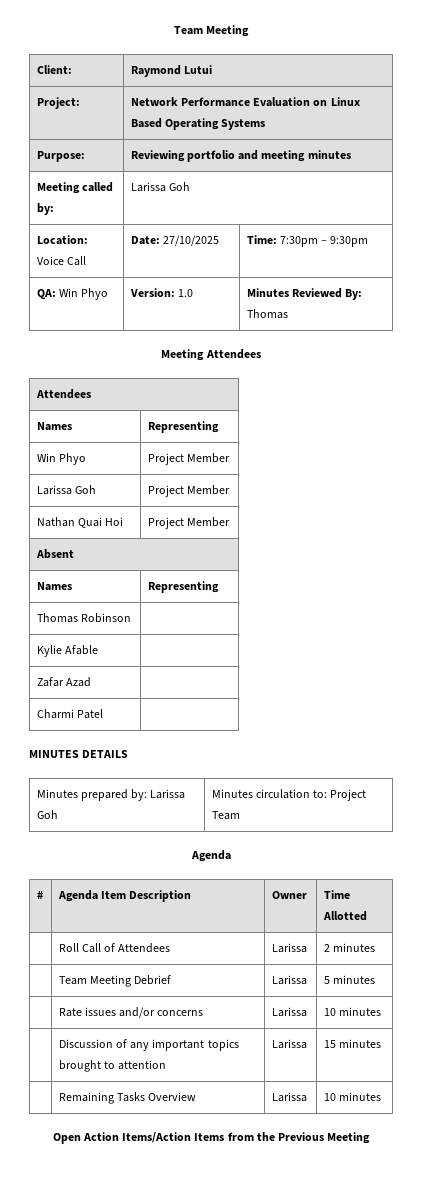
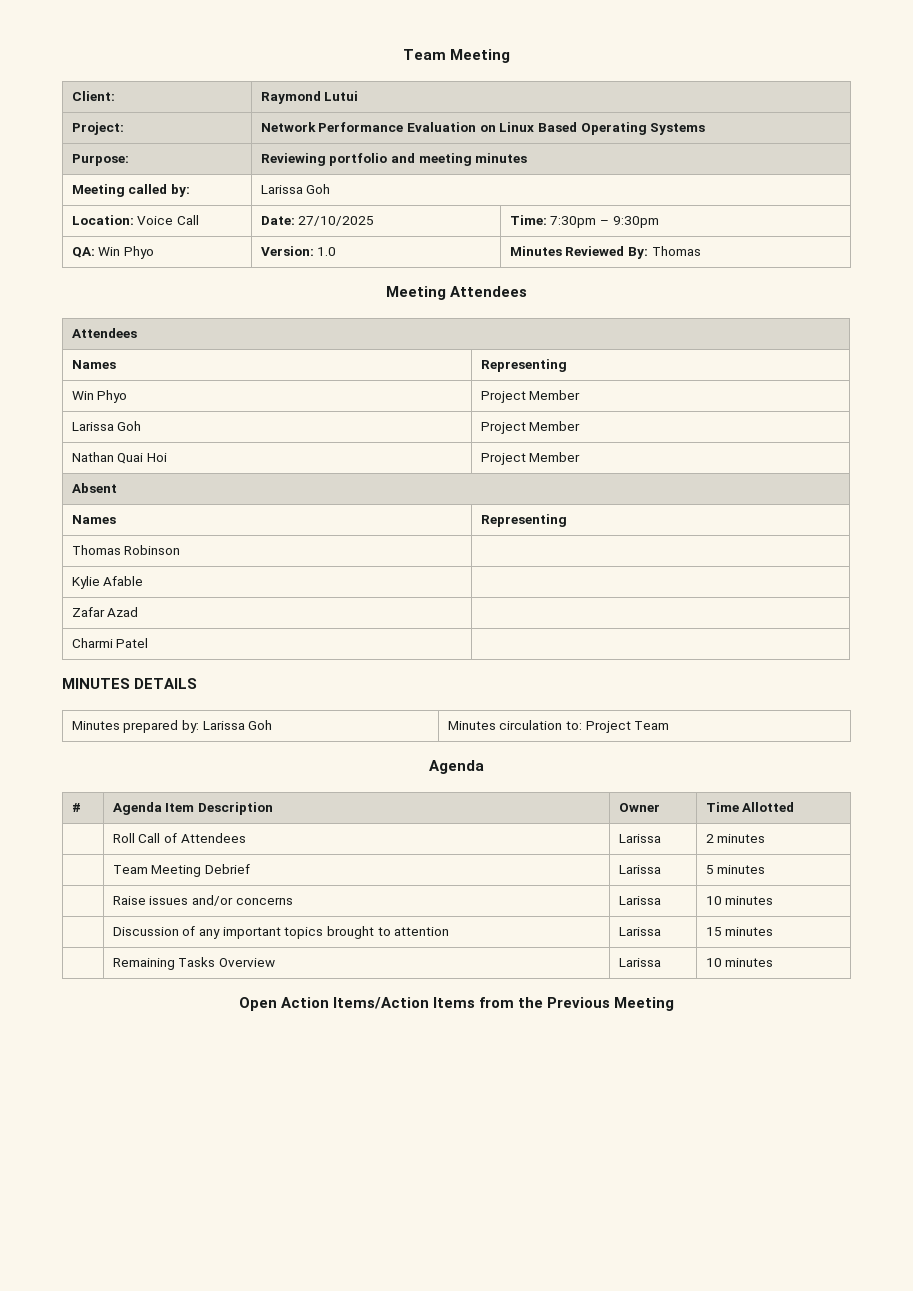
- | Rate issues and/or concerns | Larissa | 10 minutes
+ | Raise issues and/or concerns | Larissa | 10 minutes

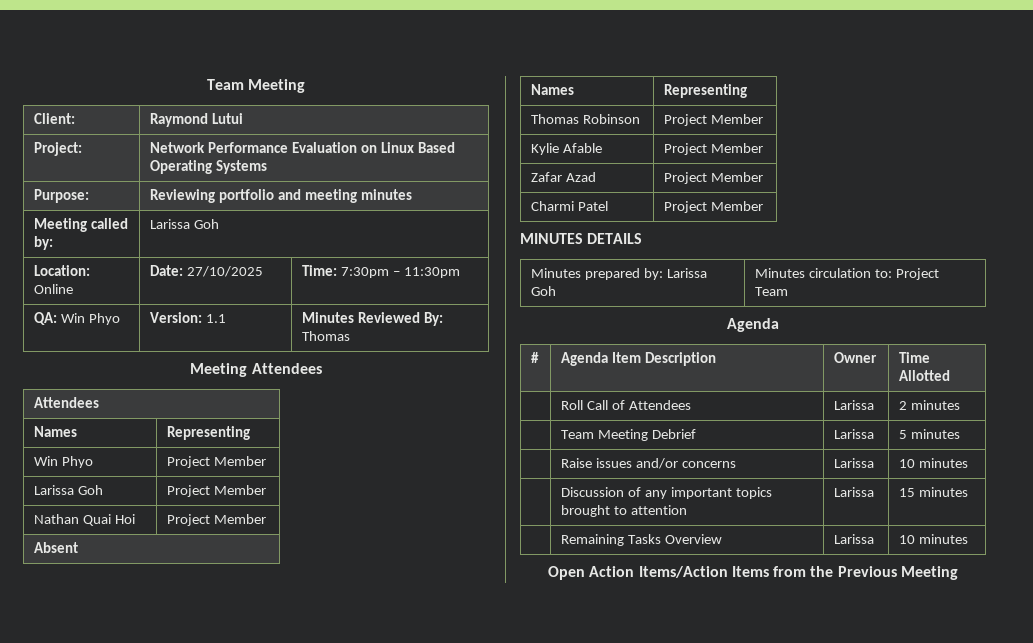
- Location: Voice Call | Date: 27/10/2025 | Time: 7:30pm – 9:30pm
+ Location: Online | Date: 27/10/2025 | Time: 7:30pm – 11:30pm
- QA: Win Phyo | Version: 1.0 | Minutes Reviewed By: Thomas
+ QA: Win Phyo | Version: 1.1 | Minutes Reviewed By: Thomas
- Thomas Robinson |
+ Thomas Robinson | Project Member
- Kylie Afable |
+ Kylie Afable | Project Member
- Zafar Azad |
+ Zafar Azad | Project Member
- Charmi Patel |
+ Charmi Patel | Project Member

